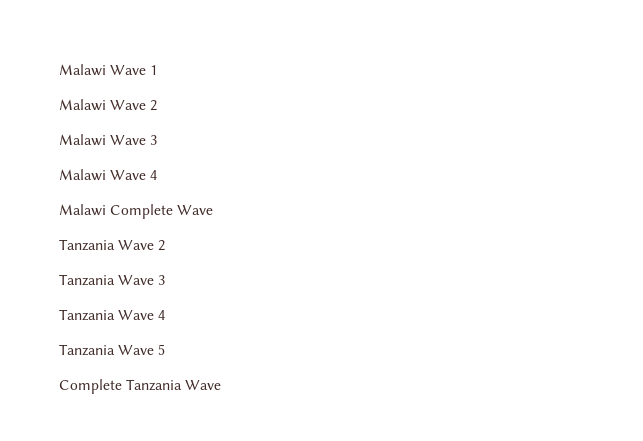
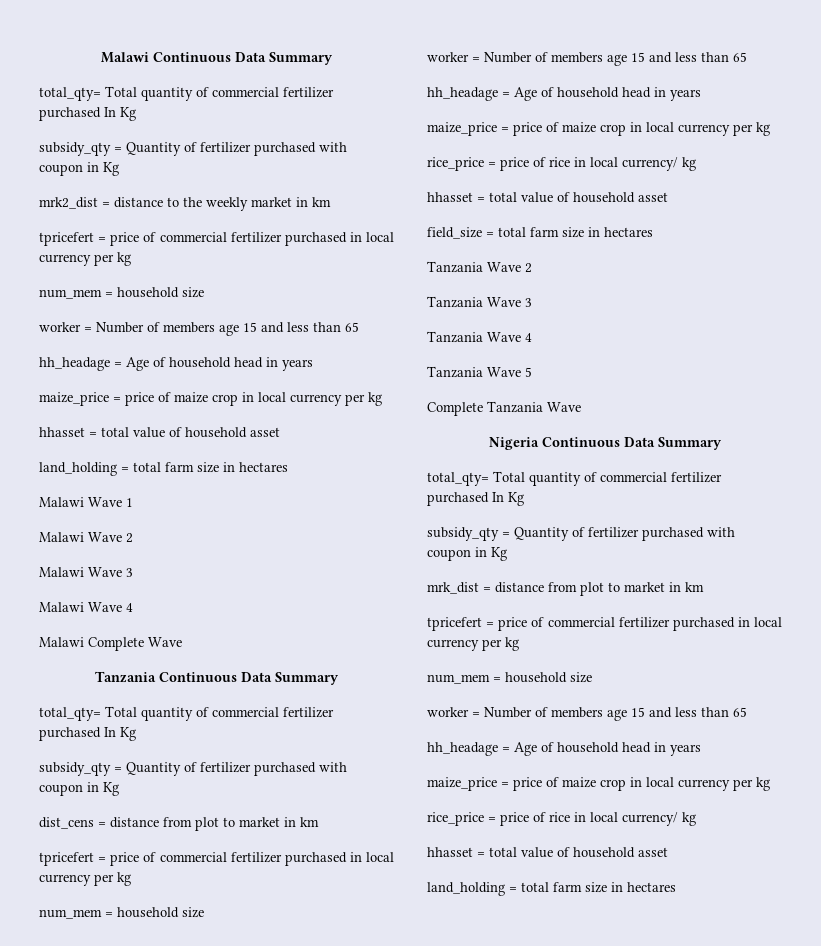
+ Malawi Continuous Data Summary
+ total_qty= Total quantity of commercial fertilizer purchased In Kg
+ subsidy_qty = Quantity of fertilizer purchased with coupon in Kg
+ mrk2_dist = distance to the weekly market in km
+ tpricefert = price of commercial fertilizer purchased in local currency per kg
+ num_mem = household size
+ worker = Number of members age 15 and less than 65
+ hh_headage = Age of household head in years
+ maize_price = price of maize crop in local currency per kg
+ hhasset = total value of household asset
+ land_holding = total farm size in hectares
+ Tanzania Continuous Data Summary
+ total_qty= Total quantity of commercial fertilizer purchased In Kg
+ subsidy_qty = Quantity of fertilizer purchased with coupon in Kg
+ dist_cens = distance from plot to market in km
+ tpricefert = price of commercial fertilizer purchased in local currency per kg
+ num_mem = household size
+ worker = Number of members age 15 and less than 65
+ hh_headage = Age of household head in years
+ maize_price = price of maize crop in local currency per kg
+ rice_price = price of rice in local currency/ kg
+ hhasset = total value of household asset
+ field_size = total farm size in hectares
+ Nigeria Continuous Data Summary
+ total_qty= Total quantity of commercial fertilizer purchased In Kg
+ subsidy_qty = Quantity of fertilizer purchased with coupon in Kg
+ mrk_dist = distance from plot to market in km
+ tpricefert = price of commercial fertilizer purchased in local currency per kg
+ num_mem = household size
+ worker = Number of members age 15 and less than 65
+ hh_headage = Age of household head in years
+ maize_price = price of maize crop in local currency per kg
+ rice_price = price of rice in local currency/ kg
+ hhasset = total value of household asset
+ land_holding = total farm size in hectares

